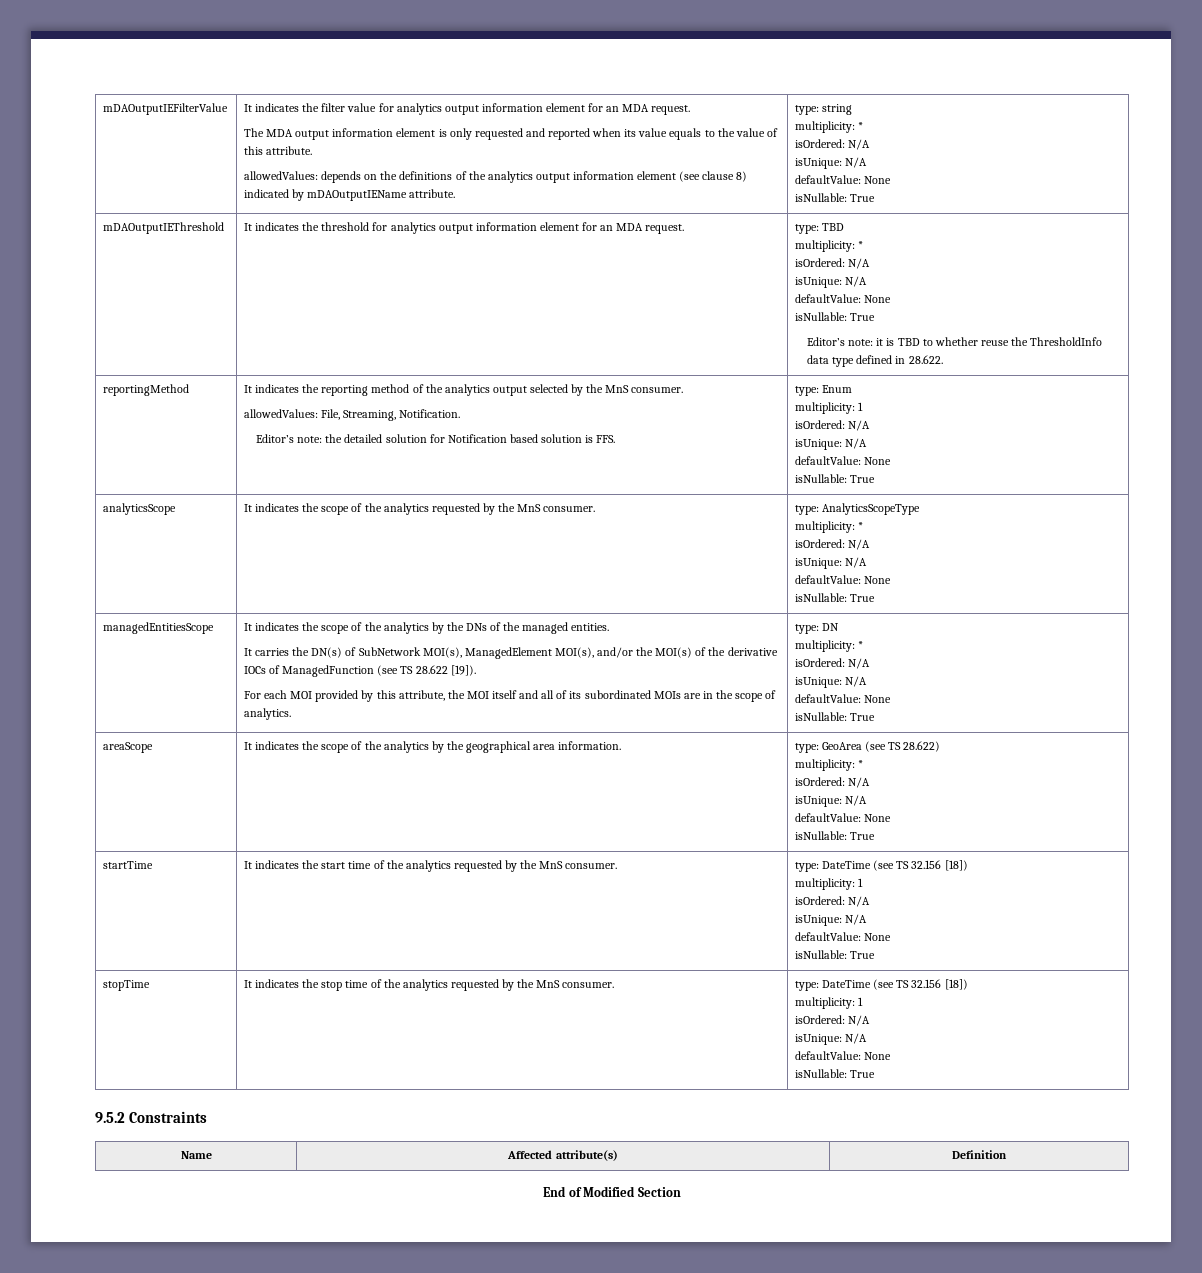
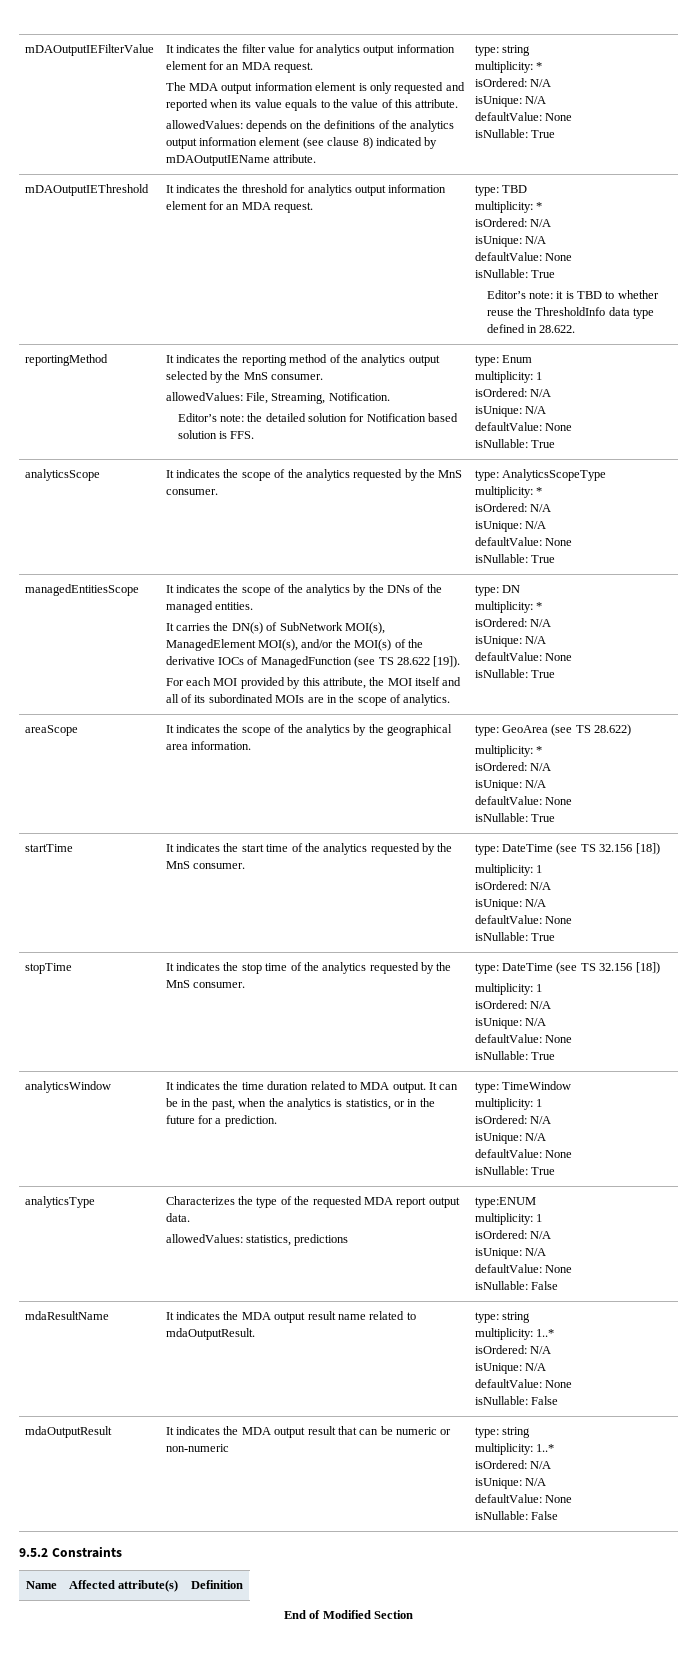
+ analyticsWindow | It indicates the time duration related to MDA output. It can be in the past, when the analytics is statistics, or in the future for a prediction. | type: TimeWindow
+ multiplicity: 1
+ isOrdered: N/A
+ isUnique: N/A
+ defaultValue: None
+ isNullable: True
+ analyticsType | Characterizes the type of the requested MDA report output data.
+ allowedValues: statistics, predictions | type:ENUM
+ multiplicity: 1
+ isOrdered: N/A
+ isUnique: N/A
+ defaultValue: None
+ isNullable: False
+ mdaResultName | It indicates the MDA output result name related to mdaOutputResult. | type: string
+ multiplicity: 1..*
+ isOrdered: N/A
+ isUnique: N/A
+ defaultValue: None
+ isNullable: False
+ mdaOutputResult | It indicates the MDA output result that can be numeric or non-numeric | type: string
+ multiplicity: 1..*
+ isOrdered: N/A
+ isUnique: N/A
+ defaultValue: None
+ isNullable: False

